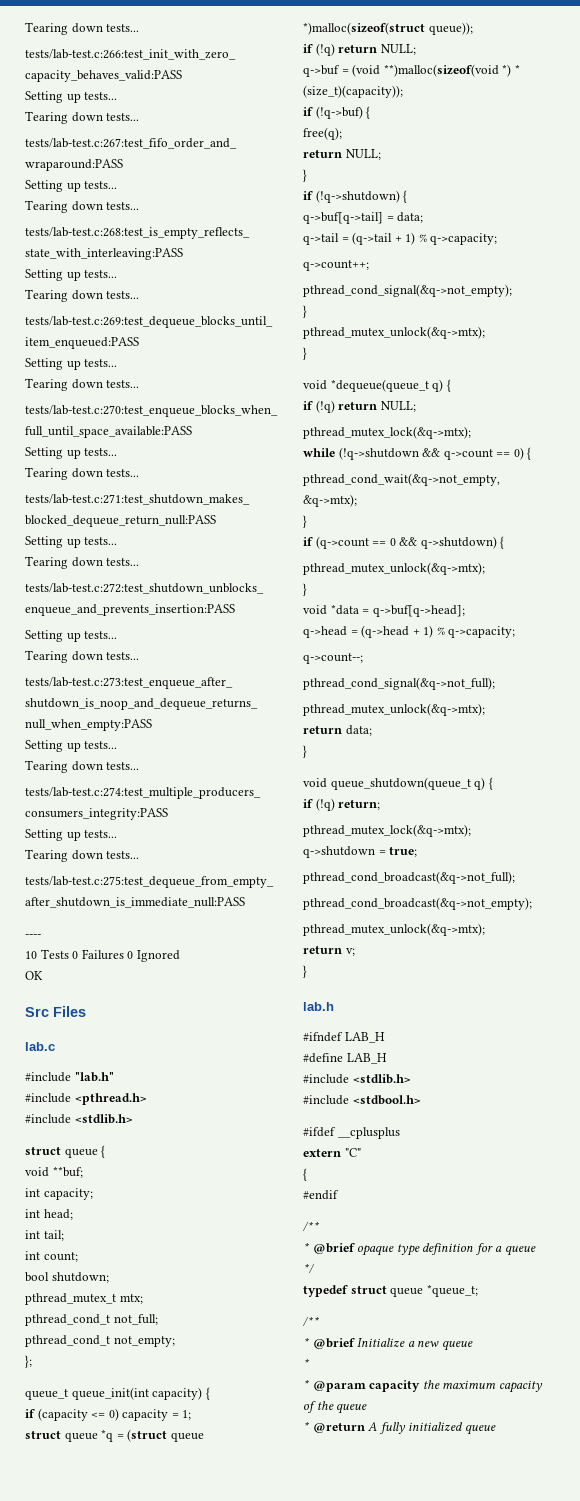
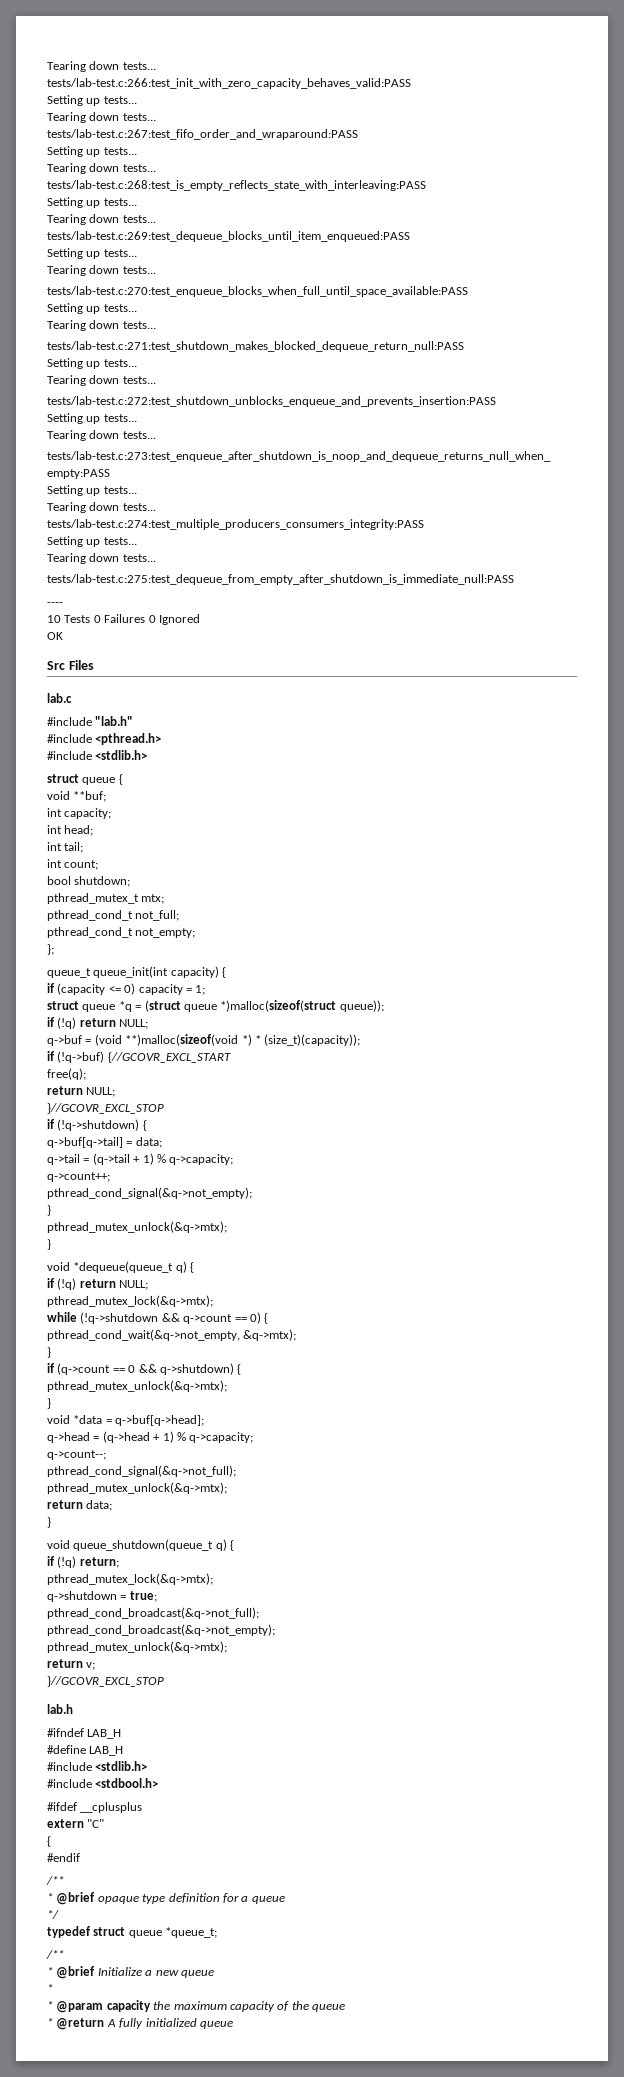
- if (!q->buf) {
+ if (!q->buf) {//GCOVR_EXCL_START
  free(q);
  return NULL;
- }
+ }//GCOVR_EXCL_STOP
  return v;
- }
+ }//GCOVR_EXCL_STOP

